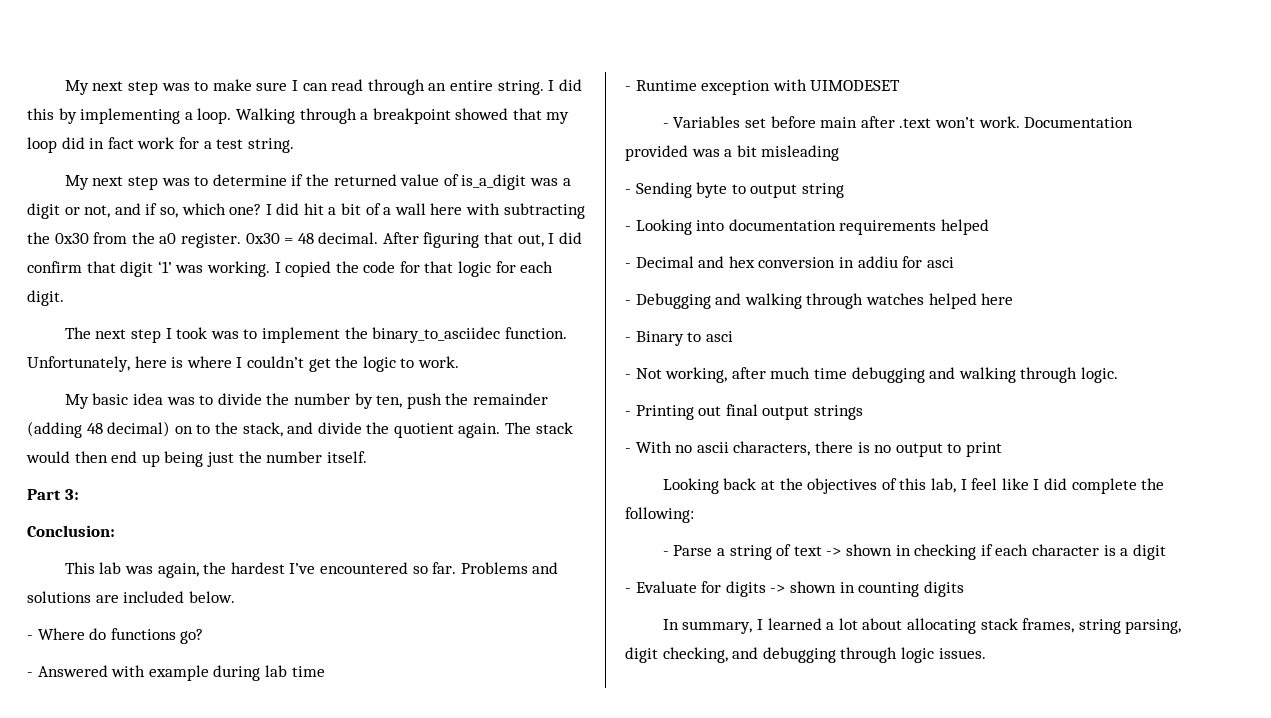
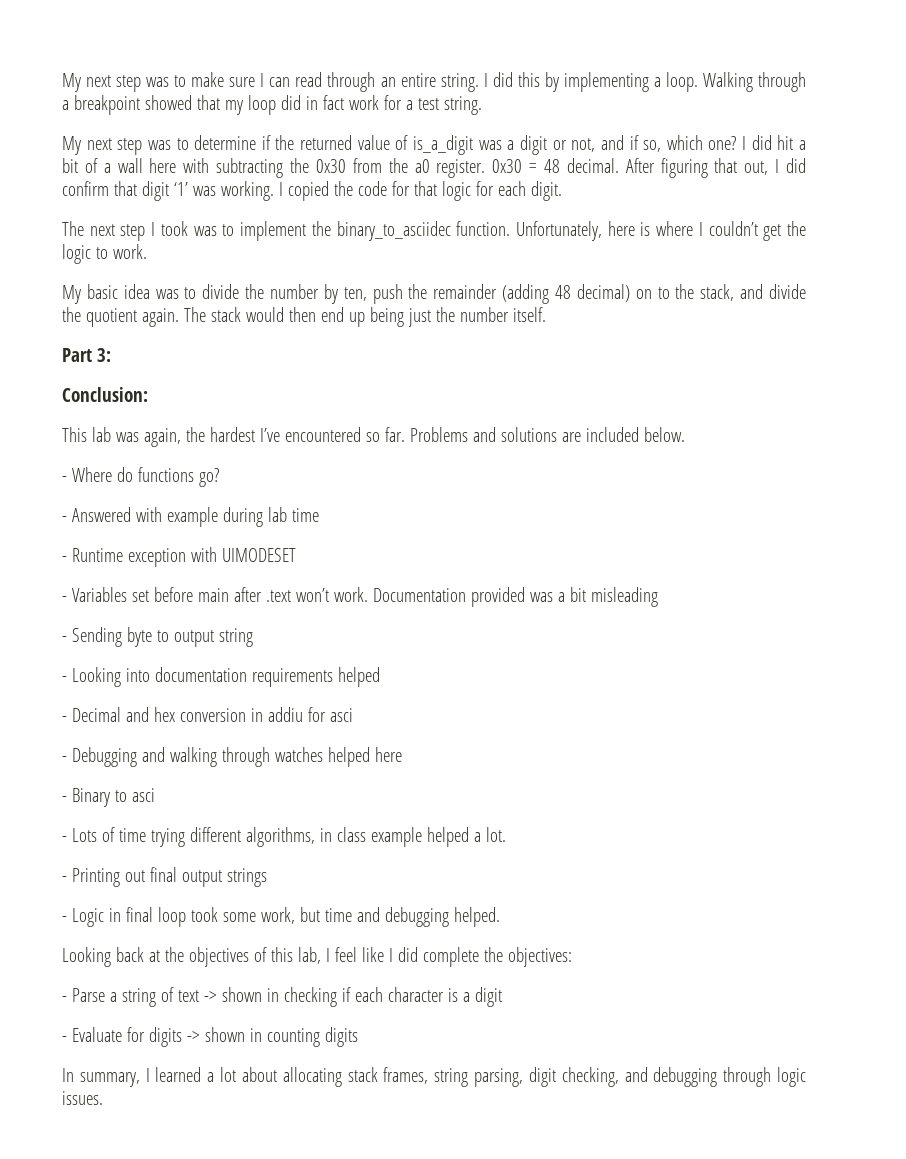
- - Not working, after much time debugging and walking through logic.
+ - Lots of time trying different algorithms, in class example helped a lot.
- - With no ascii characters, there is no output to print
+ - Logic in final loop took some work, but time and debugging helped.
- Looking back at the objectives of this lab, I feel like I did complete the following:
+ Looking back at the objectives of this lab, I feel like I did complete the objectives:

